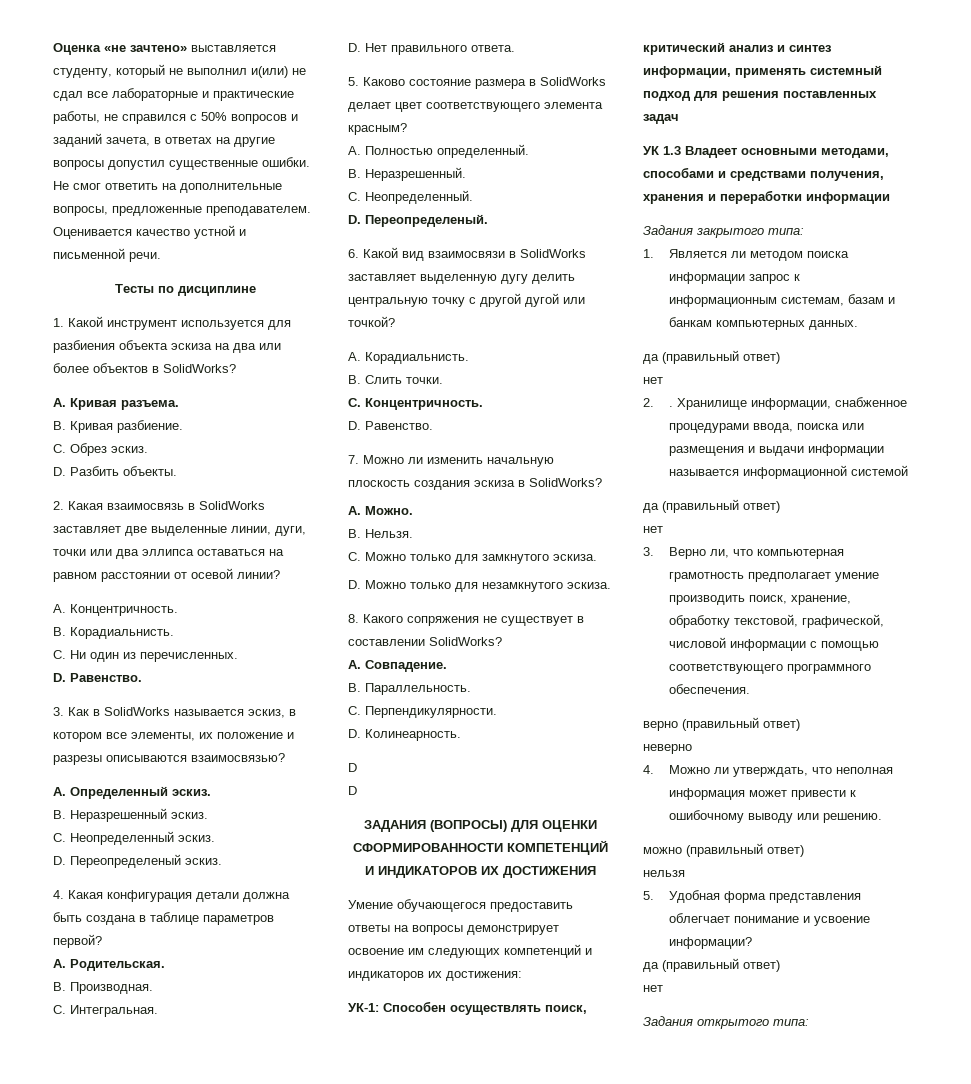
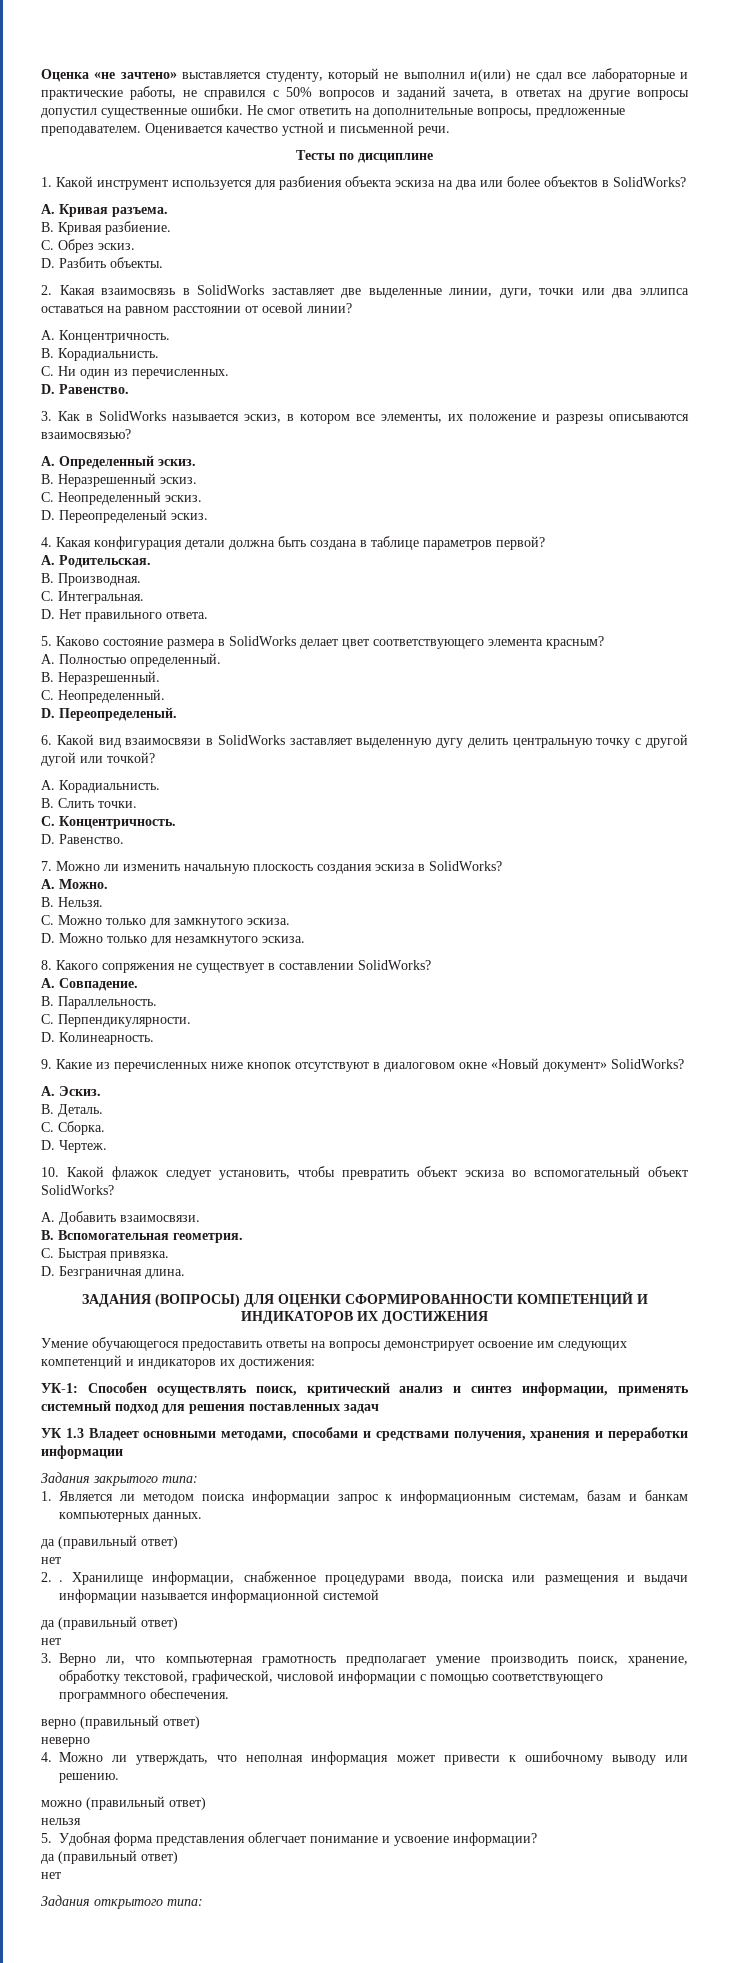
  D. Колинеарность.
- D
- D
+ 9. Какие из перечисленных ниже кнопок отсутствуют в диалоговом окне «Новый документ» SolidWorks?
+ A. Эскиз.
+ B. Деталь.
+ C. Сборка.
+ D. Чертеж.
+ 10. Какой флажок следует установить, чтобы превратить объект эскиза во вспомогательный объект SolidWorks?
+ A. Добавить взаимосвязи.
+ B. Вспомогательная геометрия.
+ C. Быстрая привязка.
+ D. Безграничная длина.

